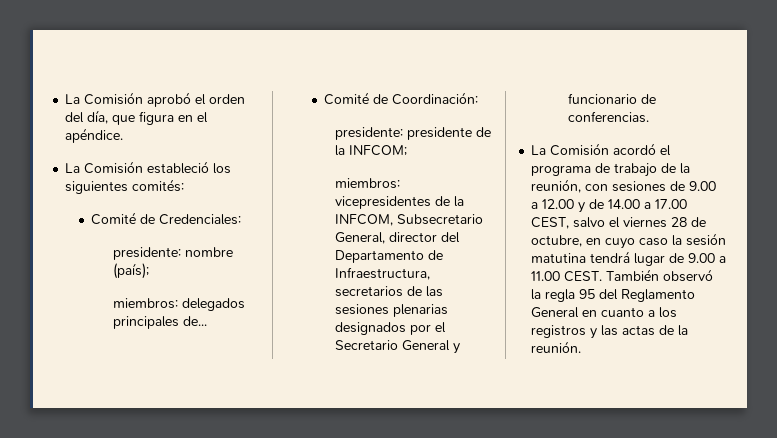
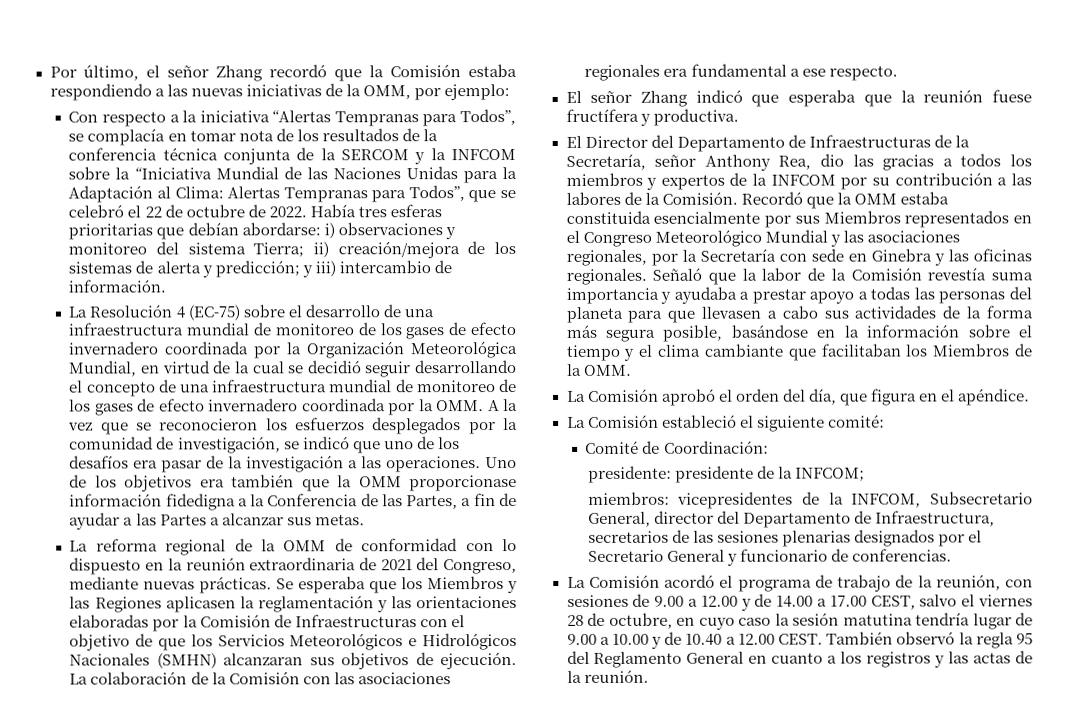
+ Por último, el señor Zhang recordó que la Comisión estaba respondiendo a las nuevas iniciativas de la OMM, por ejemplo:
+ Con respecto a la iniciativa “Alertas Tempranas para Todos”, se complacía en tomar nota de los resultados de la conferencia técnica conjunta de la SERCOM y la INFCOM sobre la “Iniciativa Mundial de las Naciones Unidas para la Adaptación al Clima: Alertas Tempranas para Todos”, que se celebró el 22 de octubre de 2022. Había tres esferas prioritarias que debían abordarse: i) observaciones y monitoreo del sistema Tierra; ii) creación/mejora de los sistemas de alerta y predicción; y iii) intercambio de información.
+ La Resolución 4 (EC-75) sobre el desarrollo de una infraestructura mundial de monitoreo de los gases de efecto invernadero coordinada por la Organización Meteorológica Mundial, en virtud de la cual se decidió seguir desarrollando el concepto de una infraestructura mundial de monitoreo de los gases de efecto invernadero coordinada por la OMM. A la vez que se reconocieron los esfuerzos desplegados por la comunidad de investigación, se indicó que uno de los desafíos era pasar de la investigación a las operaciones. Uno de los objetivos era también que la OMM proporcionase información fidedigna a la Conferencia de las Partes, a fin de ayudar a las Partes a alcanzar sus metas.
+ La reforma regional de la OMM de conformidad con lo dispuesto en la reunión extraordinaria de 2021 del Congreso, mediante nuevas prácticas. Se esperaba que los Miembros y las Regiones aplicasen la reglamentación y las orientaciones elaboradas por la Comisión de Infraestructuras con el objetivo de que los Servicios Meteorológicos e Hidrológicos Nacionales (SMHN) alcanzaran sus objetivos de ejecución. La colaboración de la Comisión con las asociaciones regionales era fundamental a ese respecto.
+ El señor Zhang indicó que esperaba que la reunión fuese fructífera y productiva.
+ El Director del Departamento de Infraestructuras de la Secretaría, señor Anthony Rea, dio las gracias a todos los miembros y expertos de la INFCOM por su contribución a las labores de la Comisión. Recordó que la OMM estaba constituida esencialmente por sus Miembros representados en el Congreso Meteorológico Mundial y las asociaciones regionales, por la Secretaría con sede en Ginebra y las oficinas regionales. Señaló que la labor de la Comisión revestía suma importancia y ayudaba a prestar apoyo a todas las personas del planeta para que llevasen a cabo sus actividades de la forma más segura posible, basándose en la información sobre el tiempo y el clima cambiante que facilitaban los Miembros de la OMM.
- La Comisión estableció los siguientes comités:
- Comité de Credenciales:
- presidente: nombre (país);
- miembros: delegados principales de...
+ La Comisión estableció el siguiente comité:
- La Comisión acordó el programa de trabajo de la reunión, con sesiones de 9.00 a 12.00 y de 14.00 a 17.00 CEST, salvo el viernes 28 de octubre, en cuyo caso la sesión matutina tendrá lugar de 9.00 a 11.00 CEST.
+ La Comisión acordó el programa de trabajo de la reunión, con sesiones de 9.00 a 12.00 y de 14.00 a 17.00 CEST, salvo el viernes 28 de octubre, en cuyo caso la sesión matutina tendría lugar de 9.00 a 10.00 y de 10.40 a 12.00 CEST.

